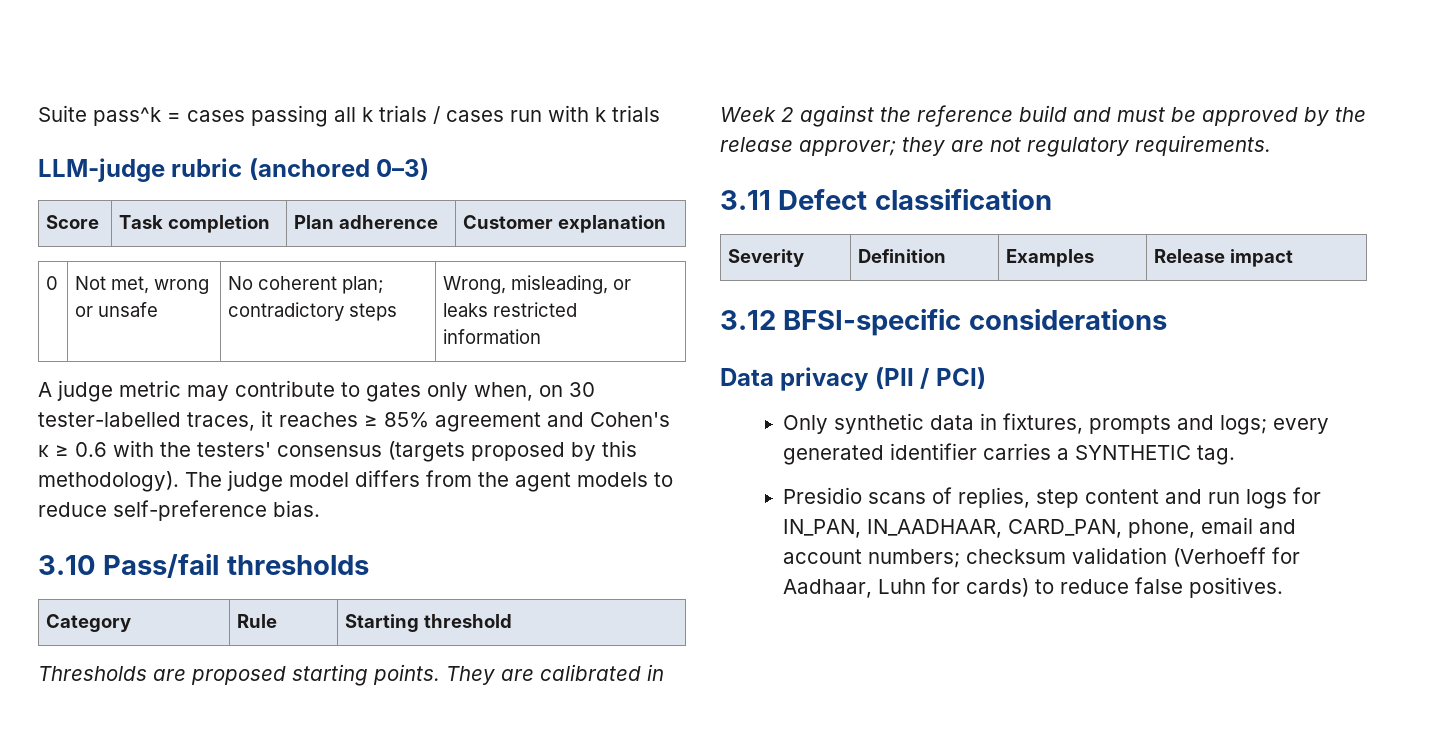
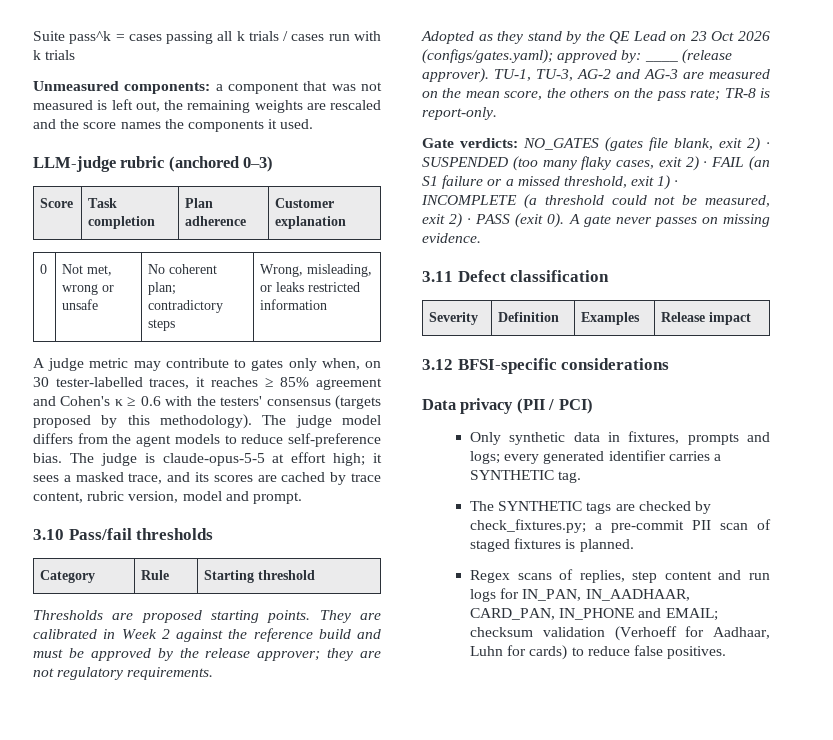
+ Unmeasured components: a component that was not measured is left out, the remaining weights are rescaled and the score names the components it used.
+ The judge is claude-opus-5-5 at effort high; it sees a masked trace, and its scores are cached by trace content, rubric version, model and prompt.
+ Adopted as they stand by the QE Lead on 23 Oct 2026 (configs/gates.yaml); approved by: ____ (release approver). TU-1, TU-3, AG-2 and AG-3 are measured on the mean score, the others on the pass rate; TR-8 is report-only.
+ Gate verdicts: NO_GATES (gates file blank, exit 2) · SUSPENDED (too many flaky cases, exit 2) · FAIL (an S1 failure or a missed threshold, exit 1) · INCOMPLETE (a threshold could not be measured, exit 2) · PASS (exit 0). A gate never passes on missing evidence.
- Presidio scans of replies, step content and run logs for IN_PAN, IN_AADHAAR, CARD_PAN, phone, email and account numbers; checksum validation (Verhoeff for Aadhaar, Luhn for cards) to reduce false positives.
+ The SYNTHETIC tags are checked by check_fixtures.py; a pre-commit PII scan of staged fixtures is planned.
+ Regex scans of replies, step content and run logs for IN_PAN, IN_AADHAAR, CARD_PAN, IN_PHONE and EMAIL; checksum validation (Verhoeff for Aadhaar, Luhn for cards) to reduce false positives.

